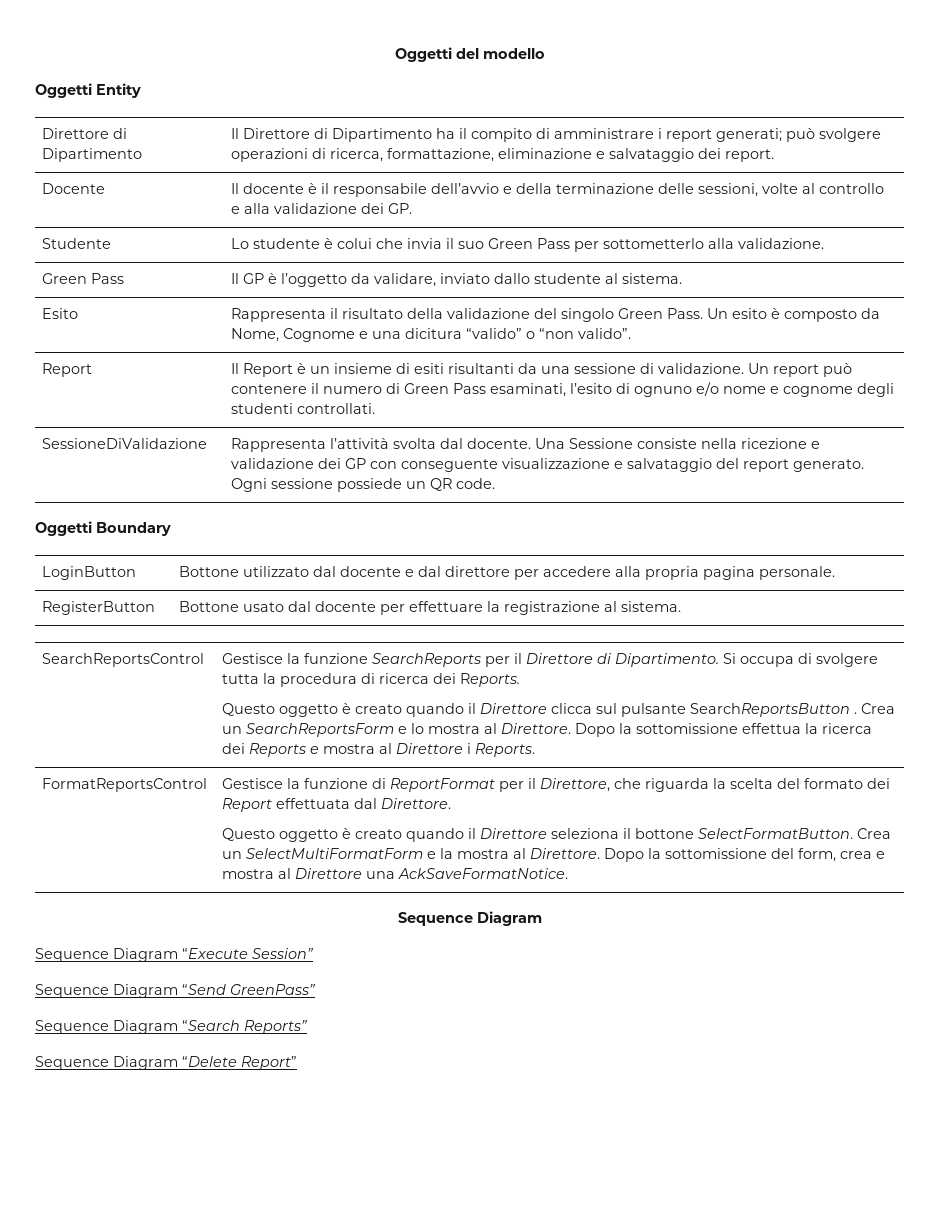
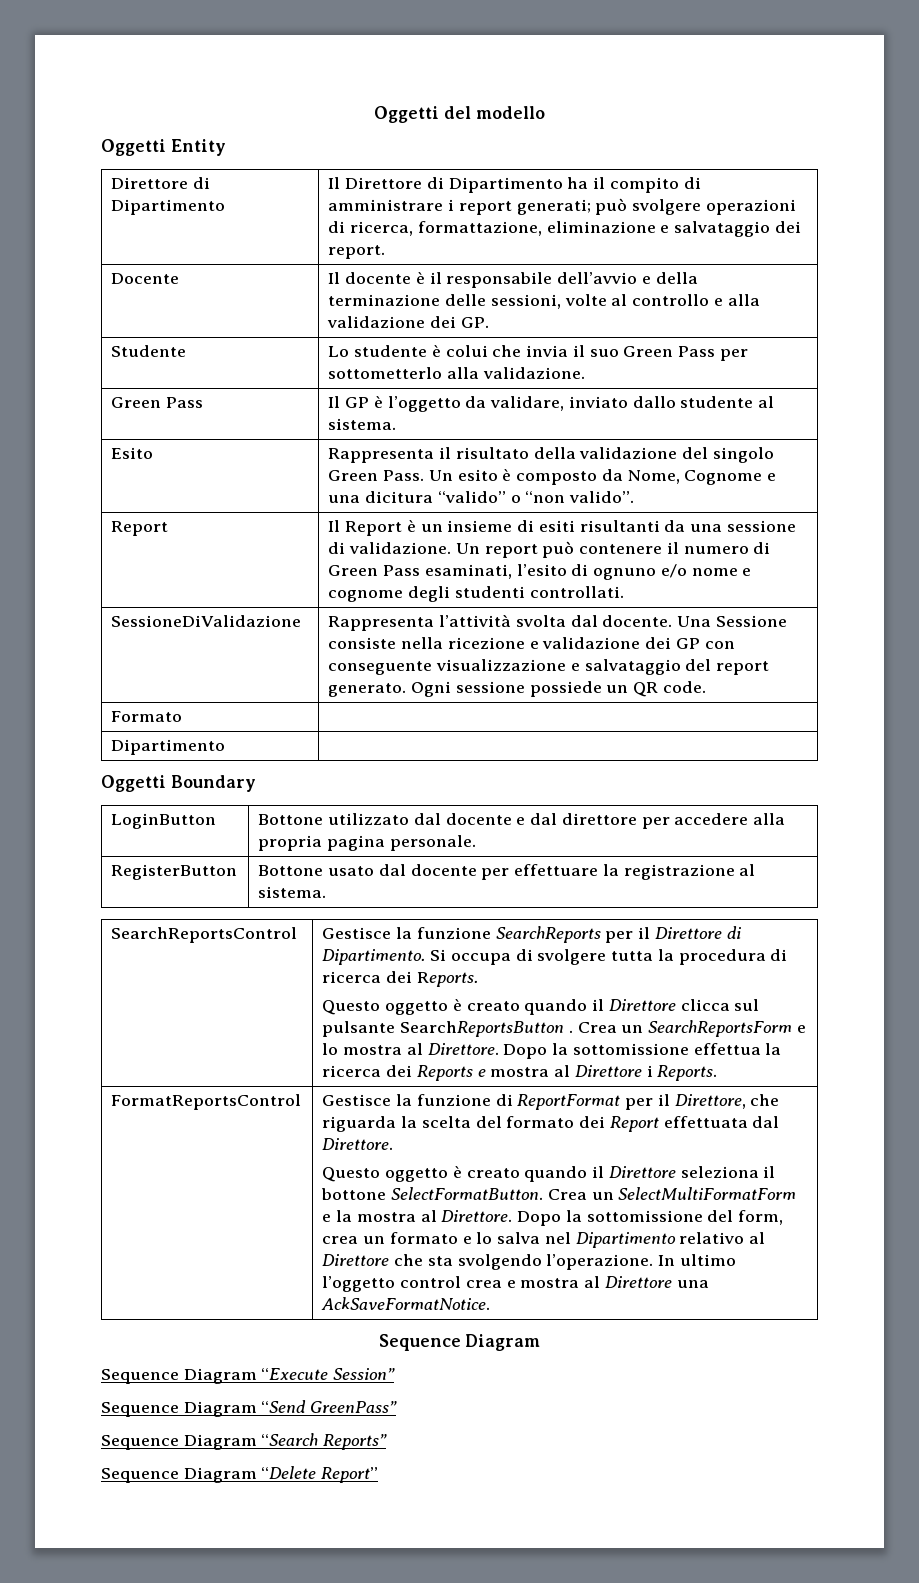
+ Formato |
+ Dipartimento |
- Dopo la sottomissione del form, crea e mostra al Direttore una AckSaveFormatNotice.
+ Dopo la sottomissione del form, crea un formato e lo salva nel Dipartimento relativo al Direttore che sta svolgendo l’operazione. In ultimo l’oggetto control crea e mostra al Direttore una AckSaveFormatNotice.

